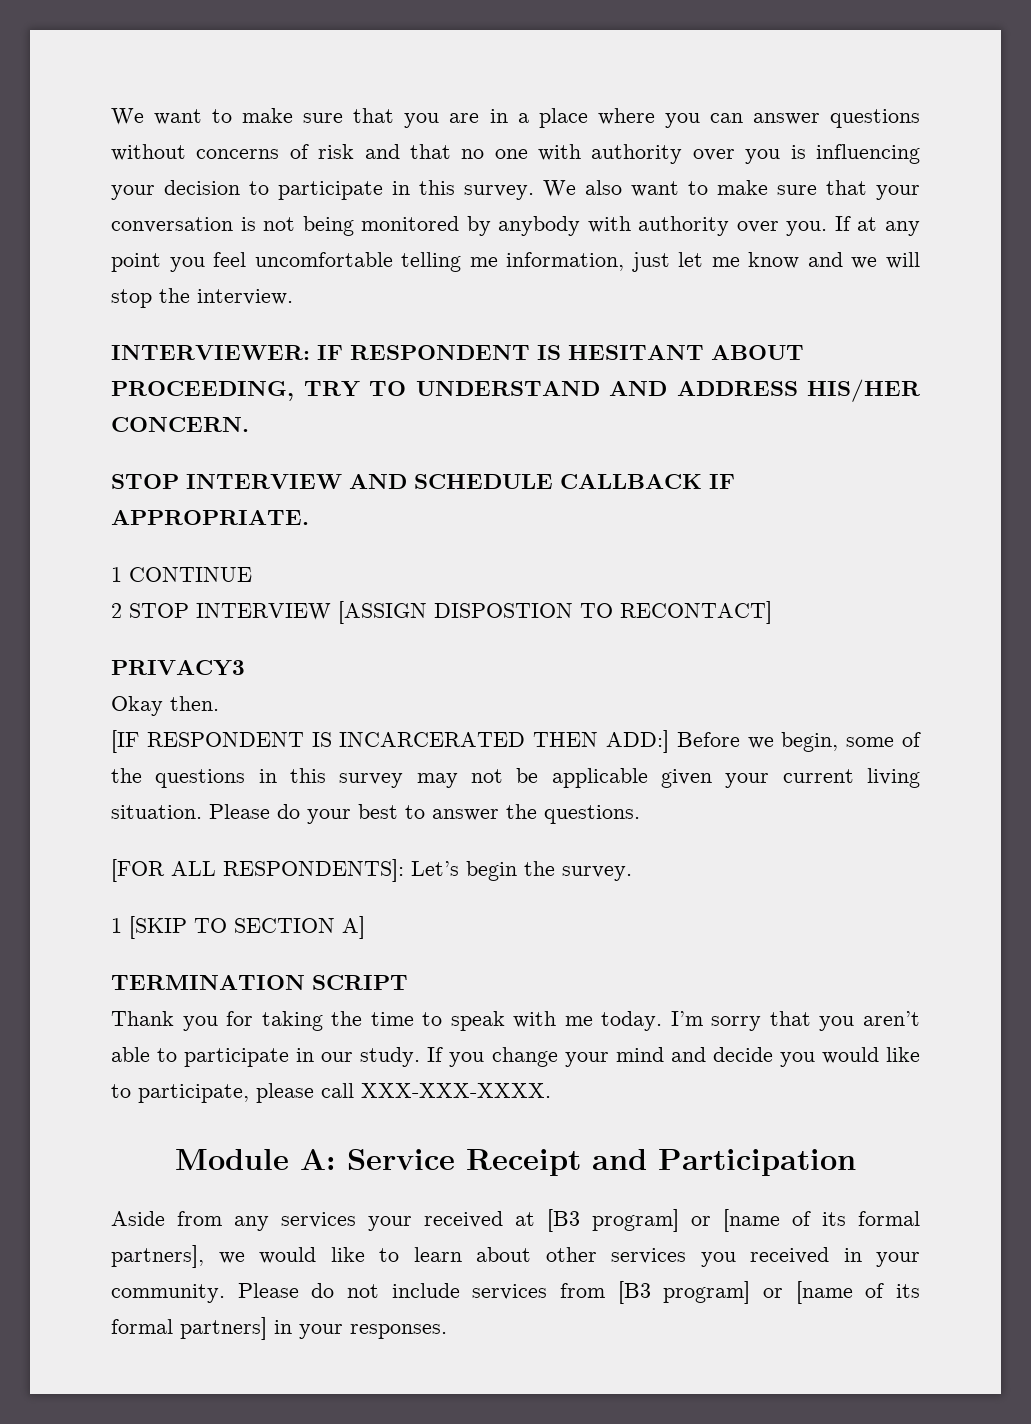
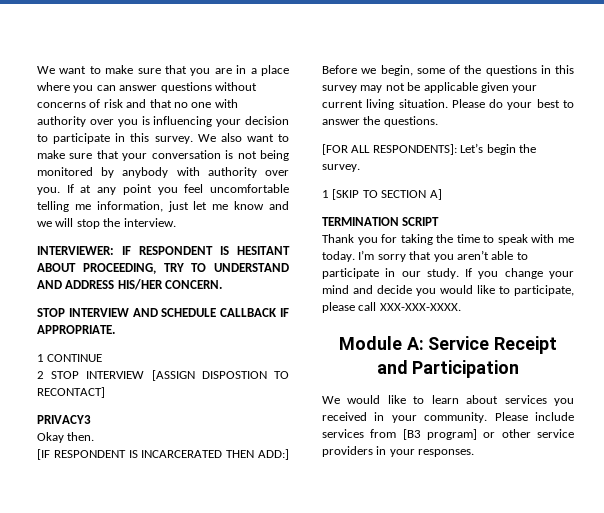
- Aside from any services your received at [B3 program] or [name of its formal partners], we would like to learn about other services you received in your community.
+ We would like to learn about services you received in your community.
- Please do not include services from [B3 program] or [name of its formal partners] in your responses.
+ Please include services from [B3 program] or other service providers in your responses.

